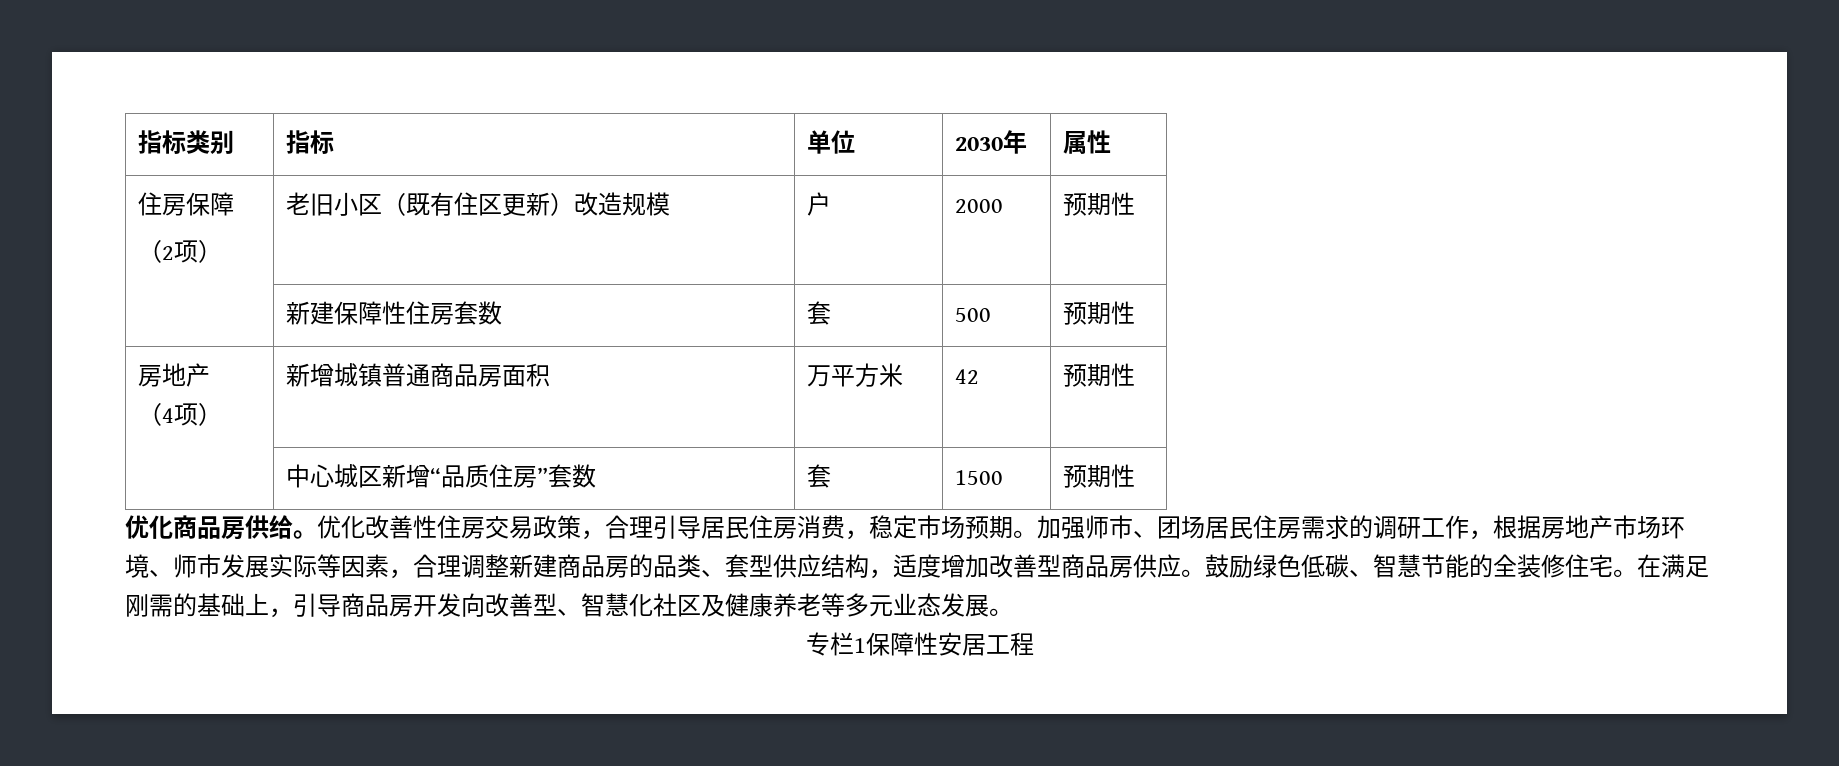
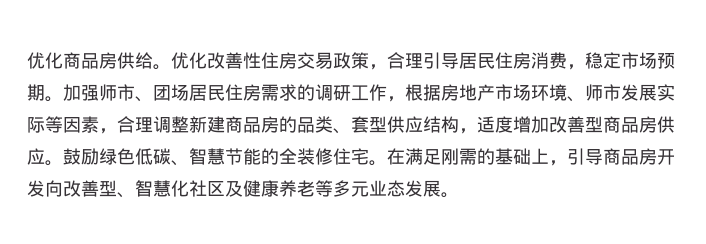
- 指标类别 | 指标 | 单位 | 2030年 | 属性
- 住房保障
- （2项） | 老旧小区（既有住区更新）改造规模 | 户 | 2000 | 预期性
- | 新建保障性住房套数 | 套 | 500 | 预期性
- 房地产
- （4项） | 新增城镇普通商品房面积 | 万平方米 | 42 | 预期性
- | 中心城区新增“品质住房”套数 | 套 | 1500 | 预期性
- 专栏1保障性安居工程

